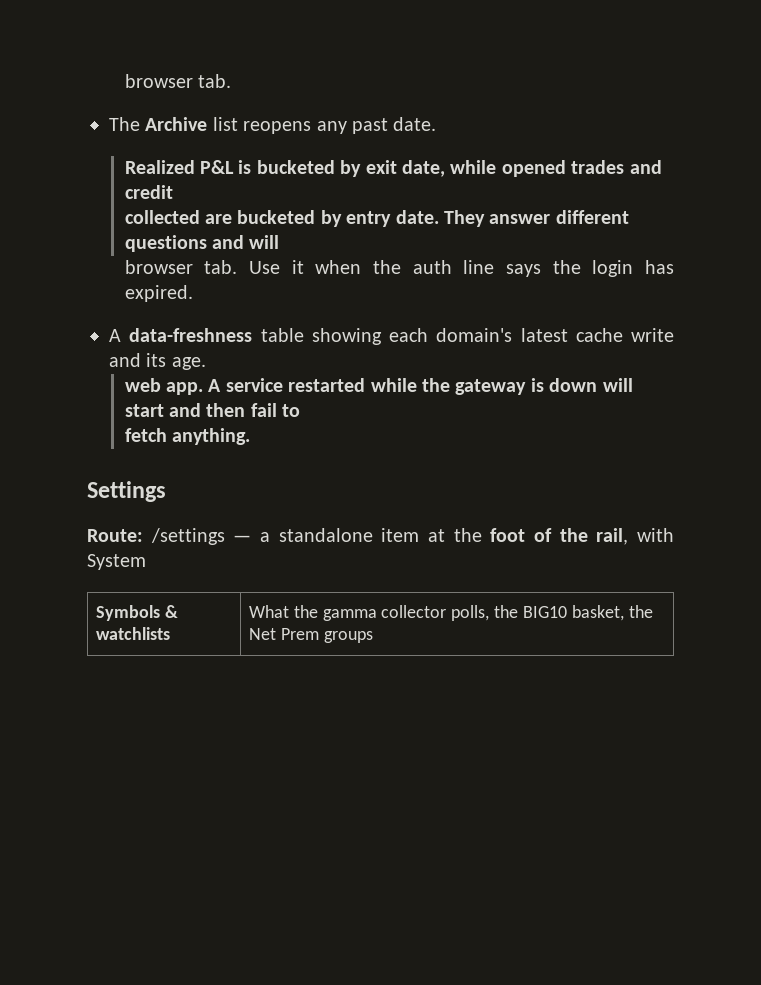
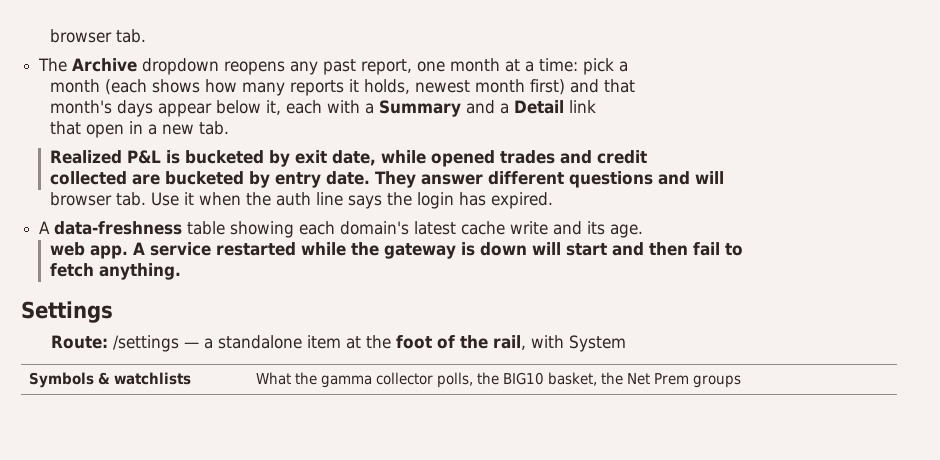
- The Archive list reopens any past date.
+ The Archive dropdown reopens any past report, one month at a time: pick a
+ month (each shows how many reports it holds, newest month first) and that
+ month's days appear below it, each with a Summary and a Detail link
+ that open in a new tab.

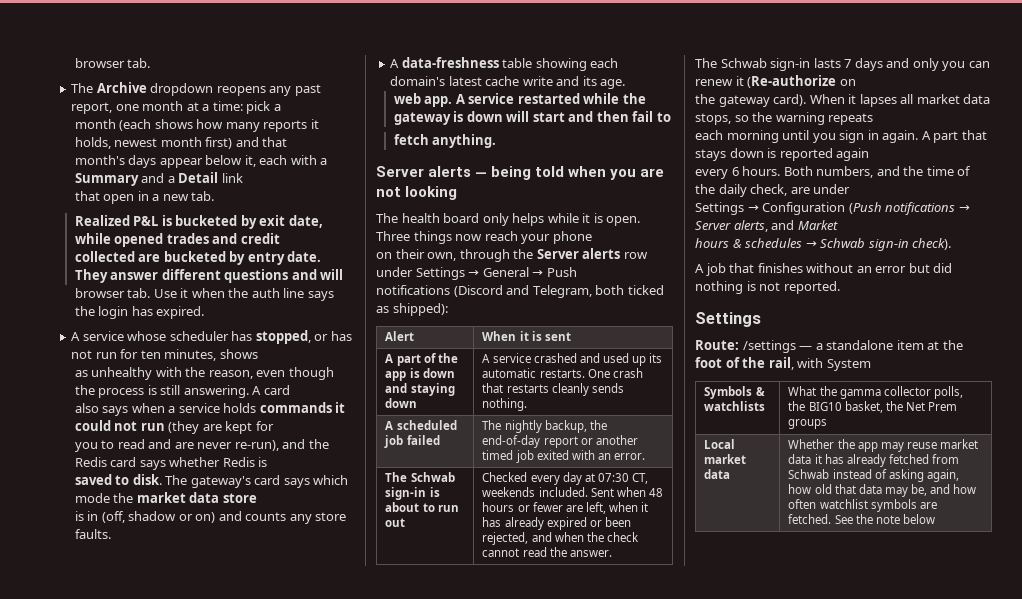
+ A service whose scheduler has stopped, or has not run for ten minutes, shows
+ as unhealthy with the reason, even though the process is still answering. A card
+ also says when a service holds commands it could not run (they are kept for
+ you to read and are never re-run), and the Redis card says whether Redis is
+ saved to disk. The gateway's card says which mode the market data store
+ is in (off, shadow or on) and counts any store faults.
+ Server alerts — being told when you are not looking
+ The health board only helps while it is open. Three things now reach your phone
+ on their own, through the Server alerts row under Settings → General → Push
+ notifications (Discord and Telegram, both ticked as shipped):
+ Alert | When it is sent
+ A part of the app is down and staying down | A service crashed and used up its automatic restarts. One crash that restarts cleanly sends nothing.
+ A scheduled job failed | The nightly backup, the end-of-day report or another timed job exited with an error.
+ The Schwab sign-in is about to run out | Checked every day at 07:30 CT, weekends included. Sent when 48 hours or fewer are left, when it has already expired or been rejected, and when the check cannot read the answer.
+ The Schwab sign-in lasts 7 days and only you can renew it (Re-authorize on
+ the gateway card). When it lapses all market data stops, so the warning repeats
+ each morning until you sign in again. A part that stays down is reported again
+ every 6 hours. Both numbers, and the time of the daily check, are under
+ Settings → Configuration (Push notifications → Server alerts, and Market
+ hours & schedules → Schwab sign-in check).
+ A job that finishes without an error but did nothing is not reported.
+ Local market data | Whether the app may reuse market data it has already fetched from Schwab instead of asking again, how old that data may be, and how often watchlist symbols are fetched. See the note below

